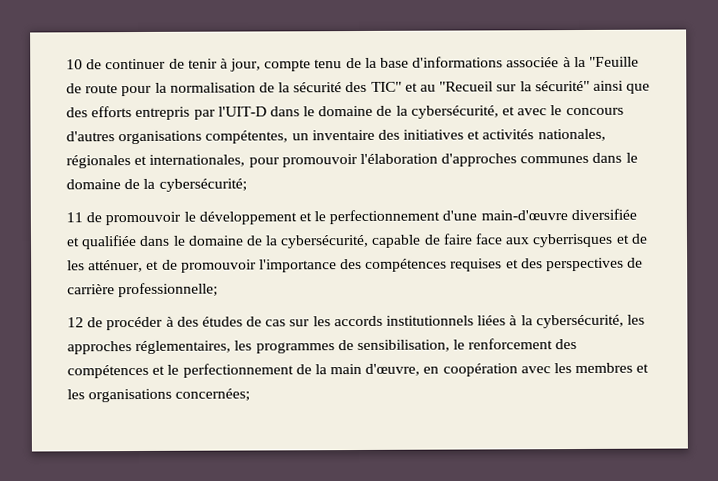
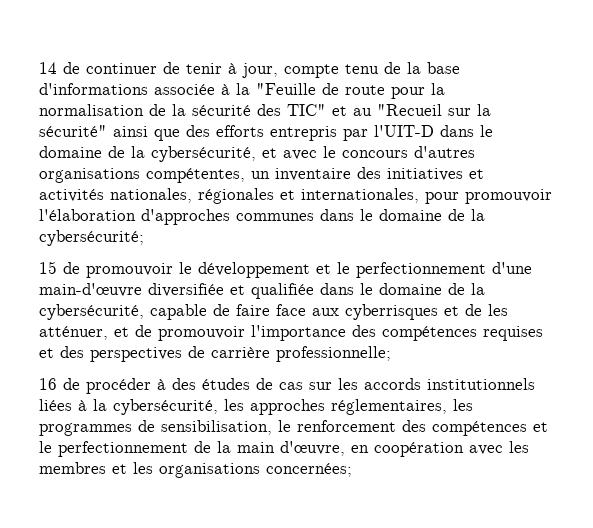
- 10 de continuer de tenir à jour, compte tenu de la base d'informations associée à la "Feuille de route pour la normalisation de la sécurité des TIC" et au "Recueil sur la sécurité" ainsi que des efforts entrepris par l'UIT-D dans le domaine de la cybersécurité, et avec le concours d'autres organisations compétentes, un inventaire des initiatives et activités nationales, régionales et internationales, pour promouvoir l'élaboration d'approches communes dans le domaine de la cybersécurité;
+ 14 de continuer de tenir à jour, compte tenu de la base d'informations associée à la "Feuille de route pour la normalisation de la sécurité des TIC" et au "Recueil sur la sécurité" ainsi que des efforts entrepris par l'UIT-D dans le domaine de la cybersécurité, et avec le concours d'autres organisations compétentes, un inventaire des initiatives et activités nationales, régionales et internationales, pour promouvoir l'élaboration d'approches communes dans le domaine de la cybersécurité;
- 11 de promouvoir le développement et le perfectionnement d'une main-d'œuvre diversifiée et qualifiée dans le domaine de la cybersécurité, capable de faire face aux cyberrisques et de les atténuer, et de promouvoir l'importance des compétences requises et des perspectives de carrière professionnelle;
+ 15 de promouvoir le développement et le perfectionnement d'une main-d'œuvre diversifiée et qualifiée dans le domaine de la cybersécurité, capable de faire face aux cyberrisques et de les atténuer, et de promouvoir l'importance des compétences requises et des perspectives de carrière professionnelle;
- 12 de procéder à des études de cas sur les accords institutionnels liées à la cybersécurité, les approches réglementaires, les programmes de sensibilisation, le renforcement des compétences et le perfectionnement de la main d'œuvre, en coopération avec les membres et les organisations concernées;
+ 16 de procéder à des études de cas sur les accords institutionnels liées à la cybersécurité, les approches réglementaires, les programmes de sensibilisation, le renforcement des compétences et le perfectionnement de la main d'œuvre, en coopération avec les membres et les organisations concernées;

